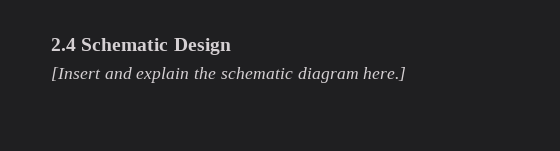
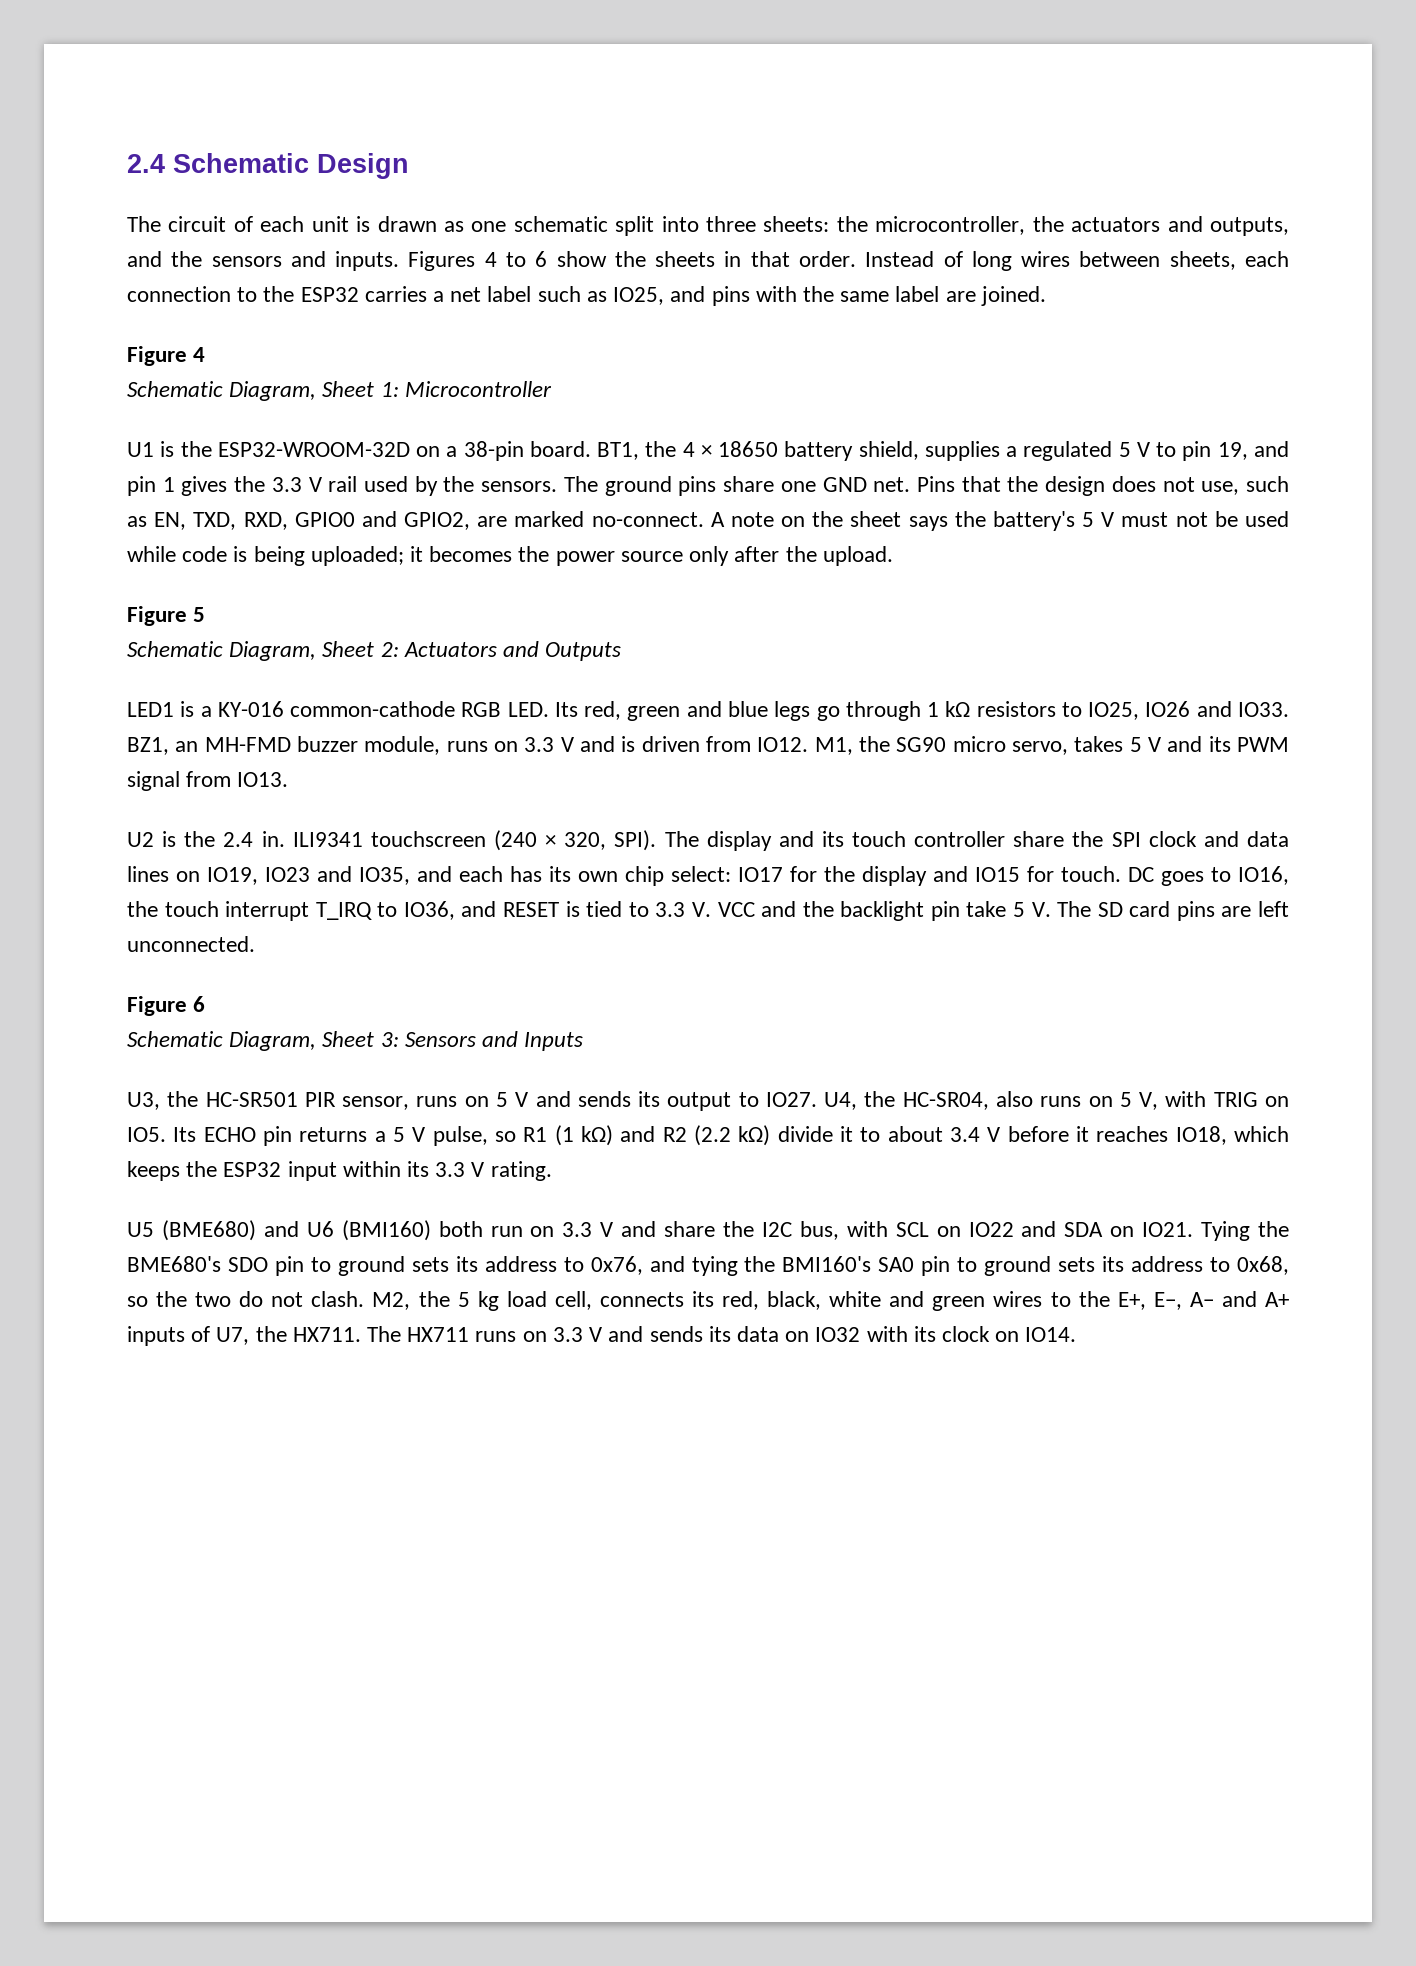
- [Insert and explain the schematic diagram here.]
+ The circuit of each unit is drawn as one schematic split into three sheets: the microcontroller, the actuators and outputs, and the sensors and inputs. Figures 4 to 6 show the sheets in that order. Instead of long wires between sheets, each connection to the ESP32 carries a net label such as IO25, and pins with the same label are joined.
+ Figure 4
+ Schematic Diagram, Sheet 1: Microcontroller
+ U1 is the ESP32-WROOM-32D on a 38-pin board. BT1, the 4 × 18650 battery shield, supplies a regulated 5 V to pin 19, and pin 1 gives the 3.3 V rail used by the sensors. The ground pins share one GND net. Pins that the design does not use, such as EN, TXD, RXD, GPIO0 and GPIO2, are marked no-connect. A note on the sheet says the battery's 5 V must not be used while code is being uploaded; it becomes the power source only after the upload.
+ Figure 5
+ Schematic Diagram, Sheet 2: Actuators and Outputs
+ LED1 is a KY-016 common-cathode RGB LED. Its red, green and blue legs go through 1 kΩ resistors to IO25, IO26 and IO33. BZ1, an MH-FMD buzzer module, runs on 3.3 V and is driven from IO12. M1, the SG90 micro servo, takes 5 V and its PWM signal from IO13.
+ U2 is the 2.4 in. ILI9341 touchscreen (240 × 320, SPI). The display and its touch controller share the SPI clock and data lines on IO19, IO23 and IO35, and each has its own chip select: IO17 for the display and IO15 for touch. DC goes to IO16, the touch interrupt T_IRQ to IO36, and RESET is tied to 3.3 V. VCC and the backlight pin take 5 V. The SD card pins are left unconnected.
+ Figure 6
+ Schematic Diagram, Sheet 3: Sensors and Inputs
+ U3, the HC-SR501 PIR sensor, runs on 5 V and sends its output to IO27. U4, the HC-SR04, also runs on 5 V, with TRIG on IO5. Its ECHO pin returns a 5 V pulse, so R1 (1 kΩ) and R2 (2.2 kΩ) divide it to about 3.4 V before it reaches IO18, which keeps the ESP32 input within its 3.3 V rating.
+ U5 (BME680) and U6 (BMI160) both run on 3.3 V and share the I2C bus, with SCL on IO22 and SDA on IO21. Tying the BME680's SDO pin to ground sets its address to 0x76, and tying the BMI160's SA0 pin to ground sets its address to 0x68, so the two do not clash. M2, the 5 kg load cell, connects its red, black, white and green wires to the E+, E−, A− and A+ inputs of U7, the HX711. The HX711 runs on 3.3 V and sends its data on IO32 with its clock on IO14.

